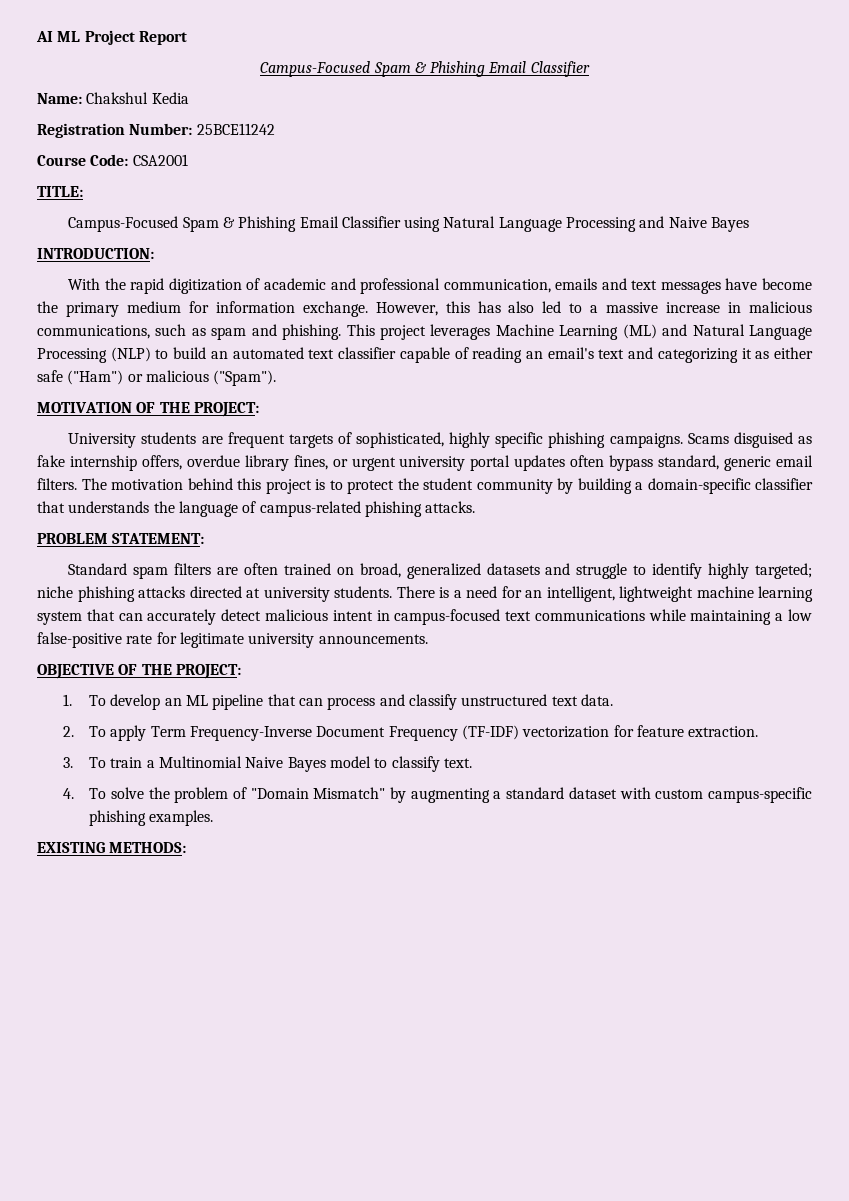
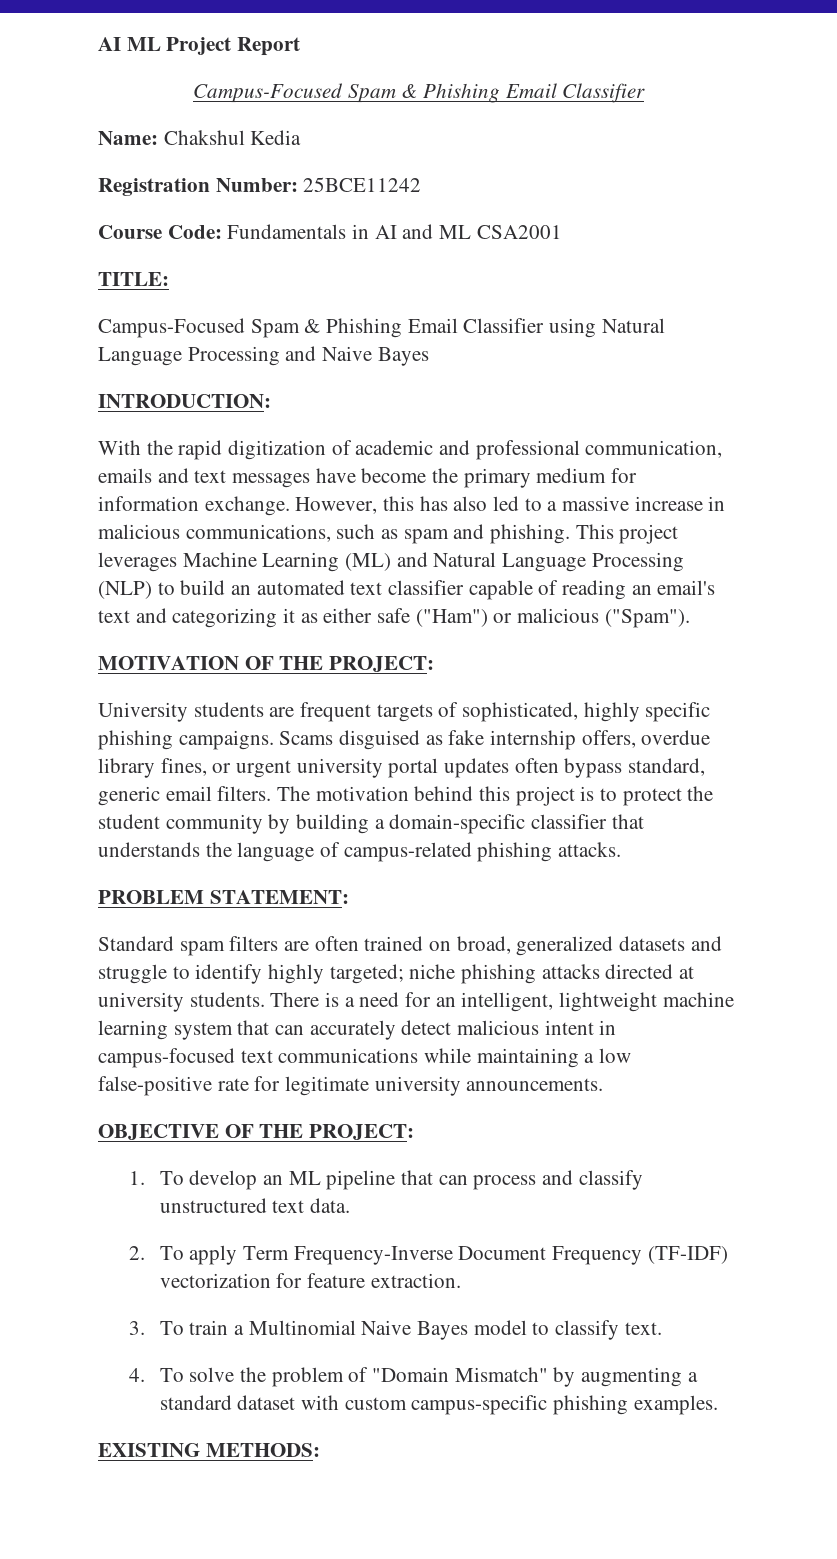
- Course Code: CSA2001
+ Course Code: Fundamentals in AI and ML CSA2001

